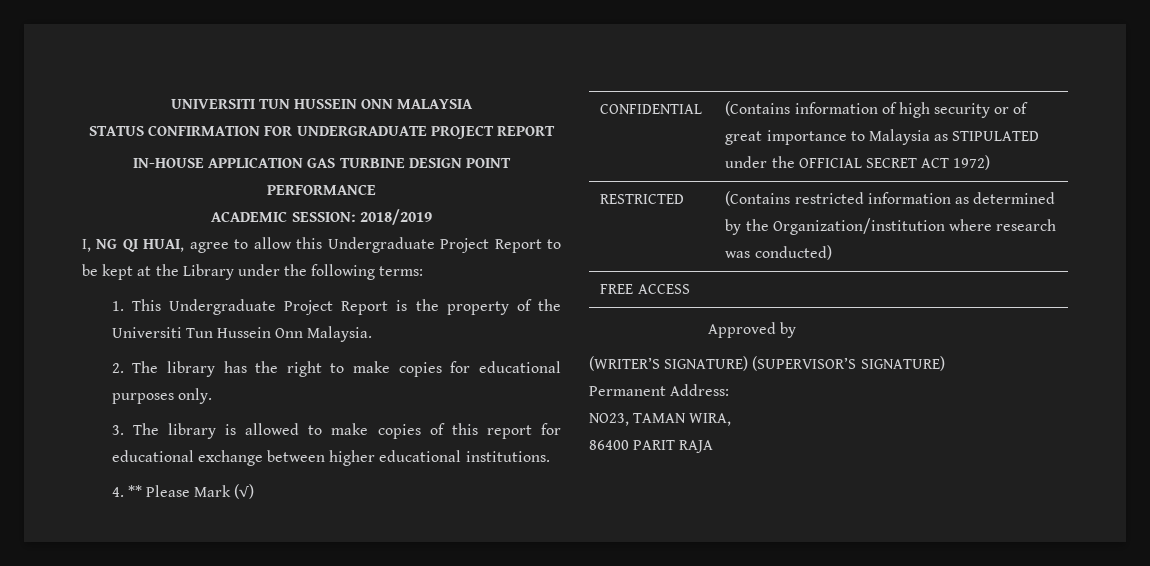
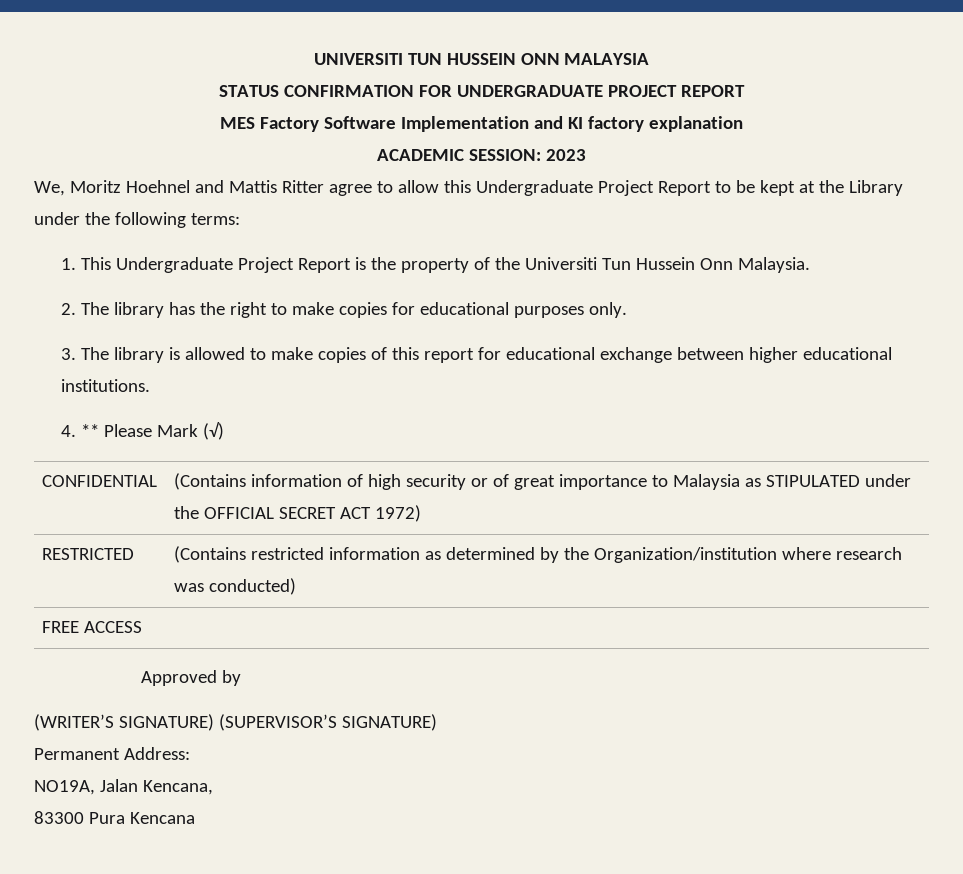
- IN-HOUSE APPLICATION GAS TURBINE DESIGN POINT PERFORMANCE
- ACADEMIC SESSION: 2018/2019
- I, NG QI HUAI, agree to allow this Undergraduate Project Report to be kept at the Library under the following terms:
+ MES Factory Software Implementation and KI factory explanation
+ ACADEMIC SESSION: 2023
+ We, Moritz Hoehnel and Mattis Ritter agree to allow this Undergraduate Project Report to be kept at the Library under the following terms:
- NO23, TAMAN WIRA,
- 86400 PARIT RAJA
+ NO19A, Jalan Kencana,
+ 83300 Pura Kencana

